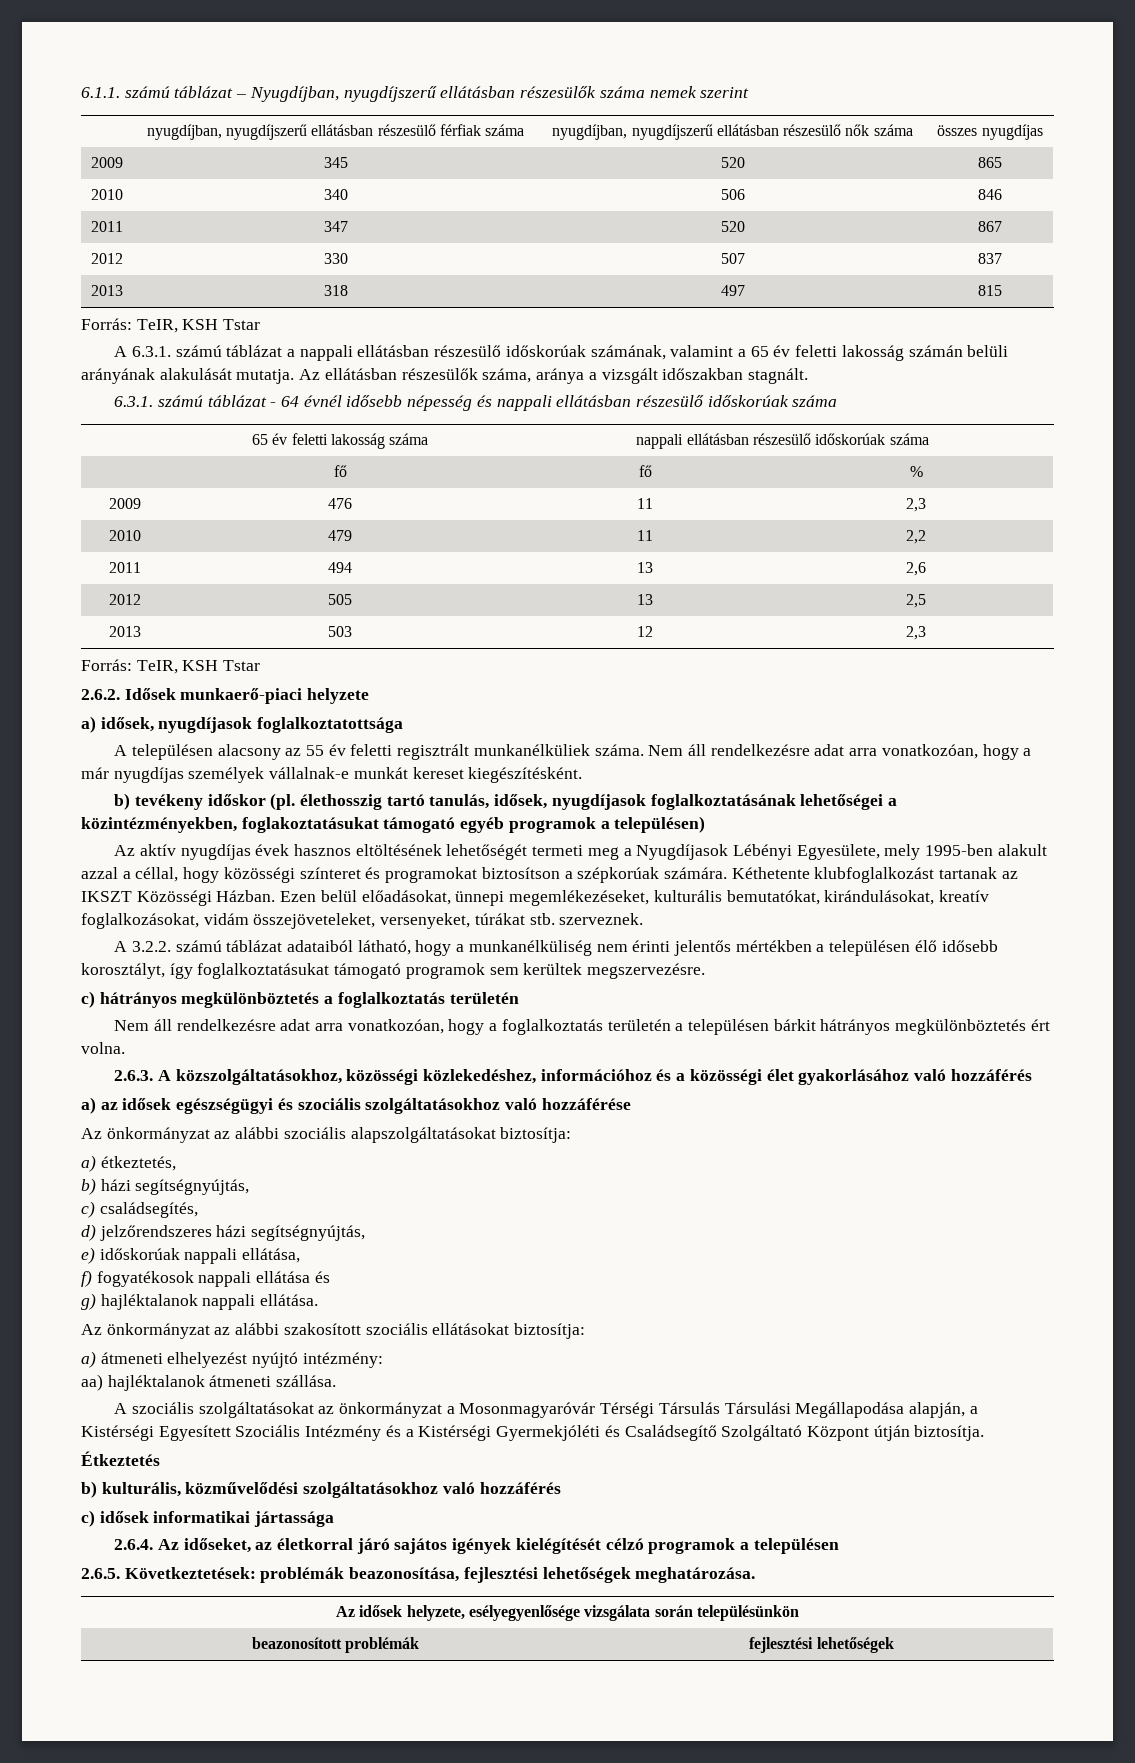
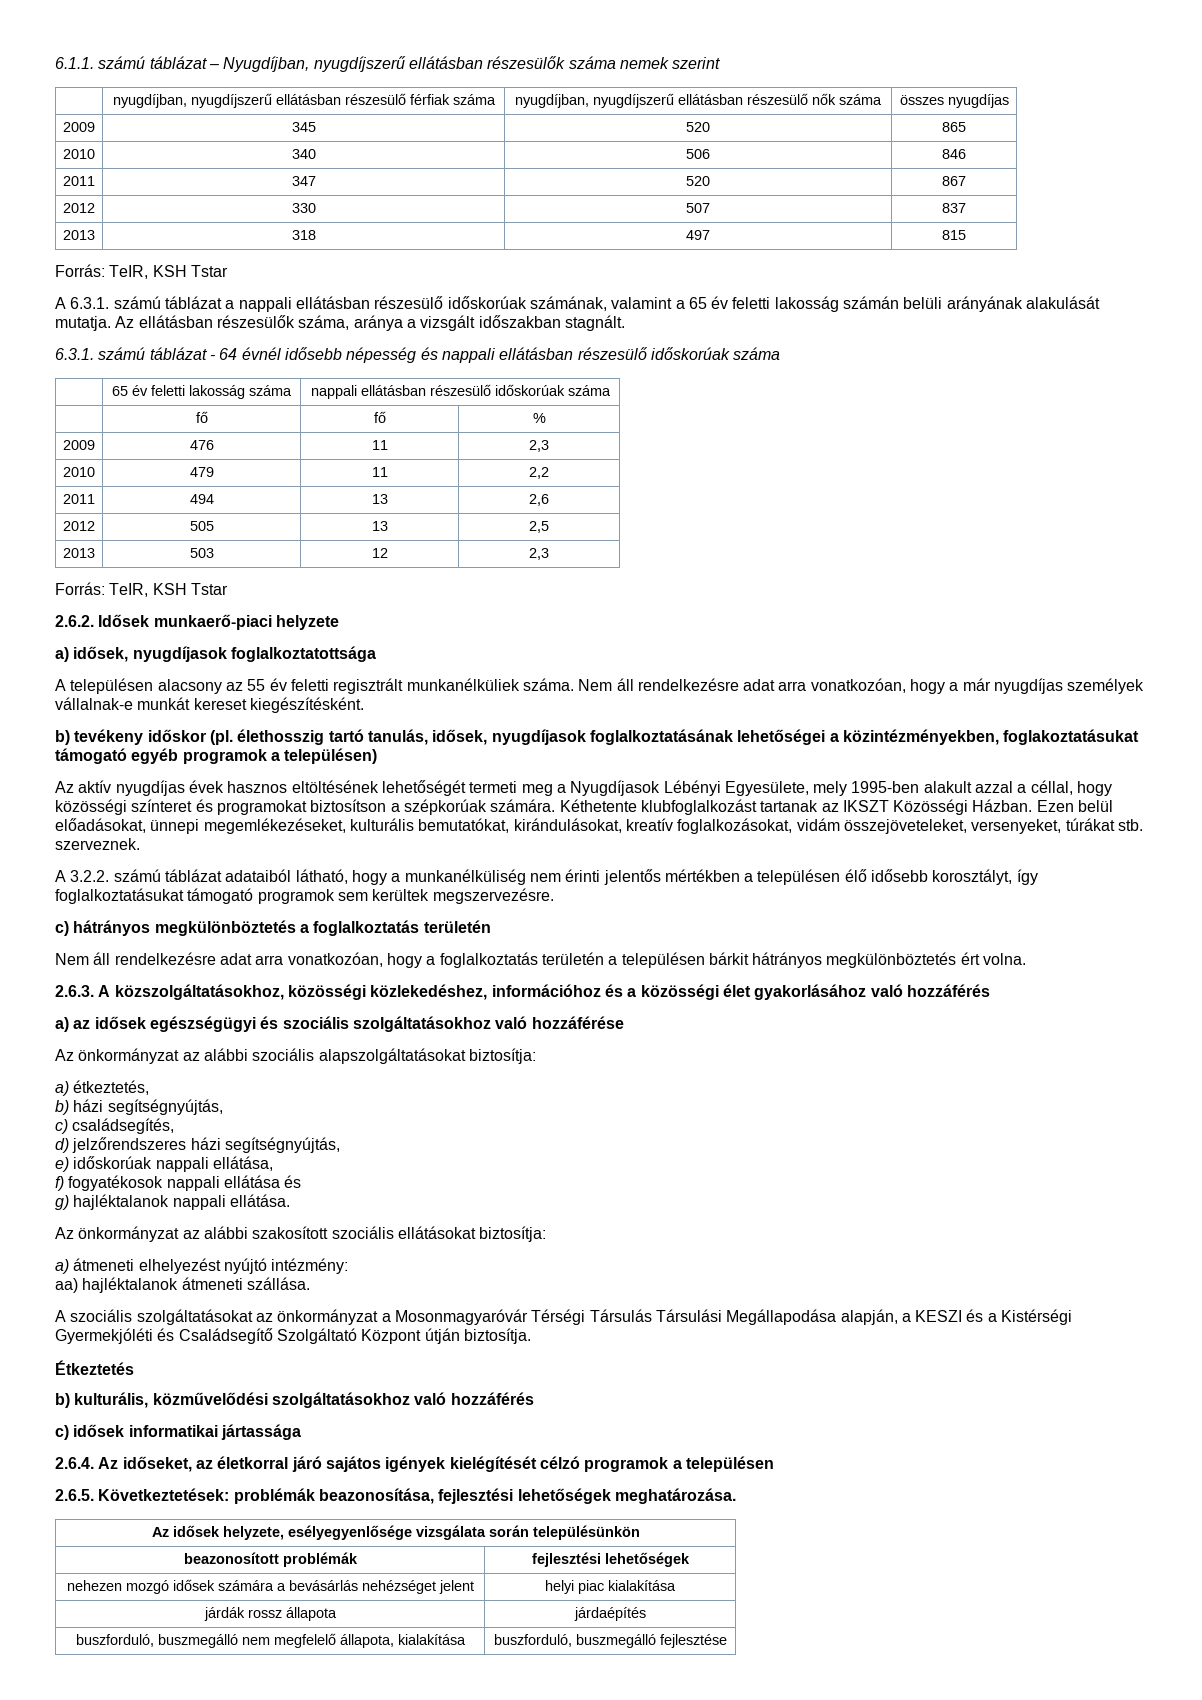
- A szociális szolgáltatásokat az önkormányzat a Mosonmagyaróvár Térségi Társulás Társulási Megállapodása alapján, a Kistérségi Egyesített Szociális Intézmény és a Kistérségi Gyermekjóléti és Családsegítő Szolgáltató Központ útján biztosítja.
+ A szociális szolgáltatásokat az önkormányzat a Mosonmagyaróvár Térségi Társulás Társulási Megállapodása alapján, a KESZI és a Kistérségi Gyermekjóléti és Családsegítő Szolgáltató Központ útján biztosítja.
+ nehezen mozgó idősek számára a bevásárlás nehézséget jelent | helyi piac kialakítása
+ járdák rossz állapota | járdaépítés
+ buszforduló, buszmegálló nem megfelelő állapota, kialakítása | buszforduló, buszmegálló fejlesztése

